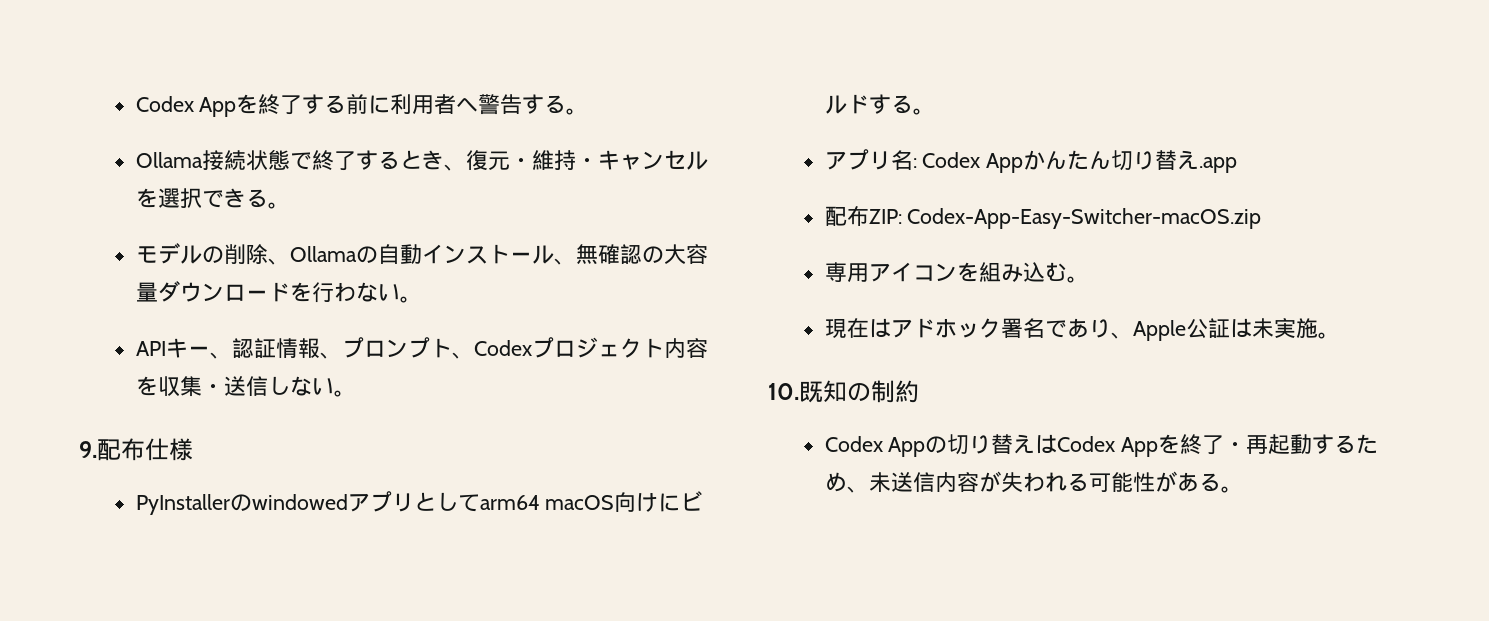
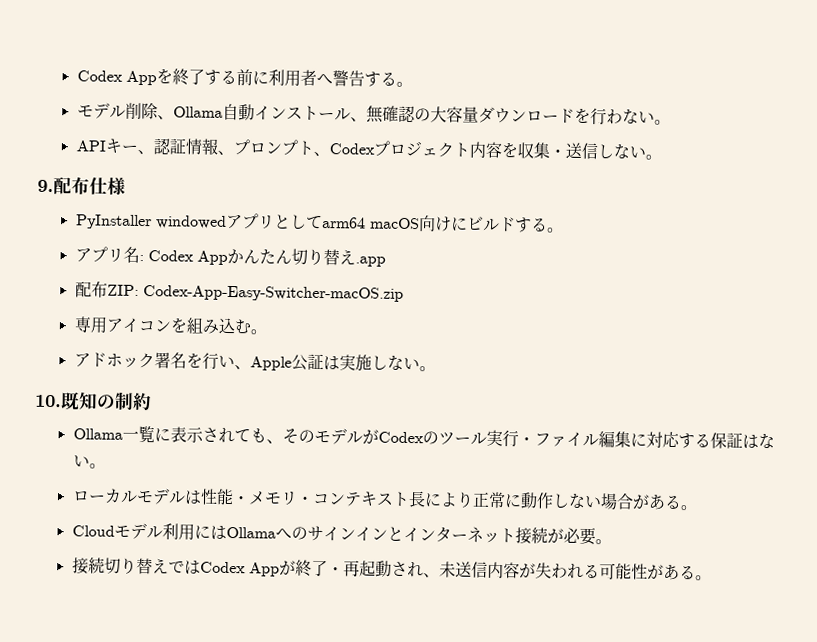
- Ollama接続状態で終了するとき、復元・維持・キャンセルを選択できる。
- モデルの削除、Ollamaの自動インストール、無確認の大容量ダウンロードを行わない。
+ モデル削除、Ollama自動インストール、無確認の大容量ダウンロードを行わない。
- PyInstallerのwindowedアプリとしてarm64 macOS向けにビルドする。
+ PyInstaller windowedアプリとしてarm64 macOS向けにビルドする。
- 現在はアドホック署名であり、Apple公証は未実施。
+ アドホック署名を行い、Apple公証は実施しない。
- Codex Appの切り替えはCodex Appを終了・再起動するため、未送信内容が失われる可能性がある。
+ Ollama一覧に表示されても、そのモデルがCodexのツール実行・ファイル編集に対応する保証はない。
+ ローカルモデルは性能・メモリ・コンテキスト長により正常に動作しない場合がある。
+ Cloudモデル利用にはOllamaへのサインインとインターネット接続が必要。
+ 接続切り替えではCodex Appが終了・再起動され、未送信内容が失われる可能性がある。

